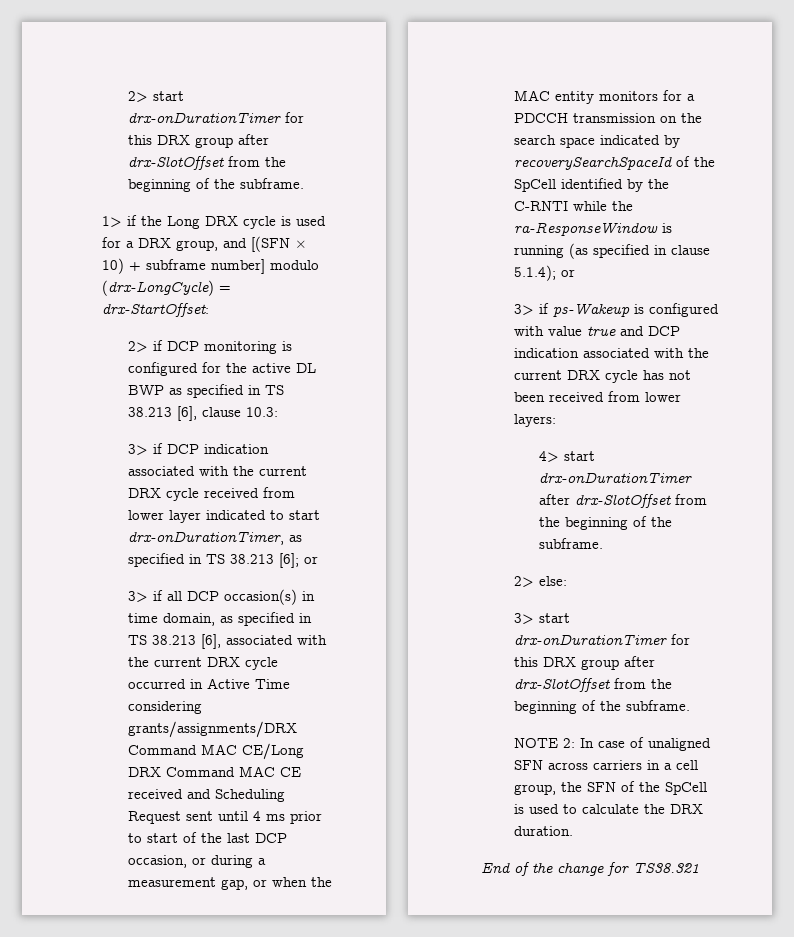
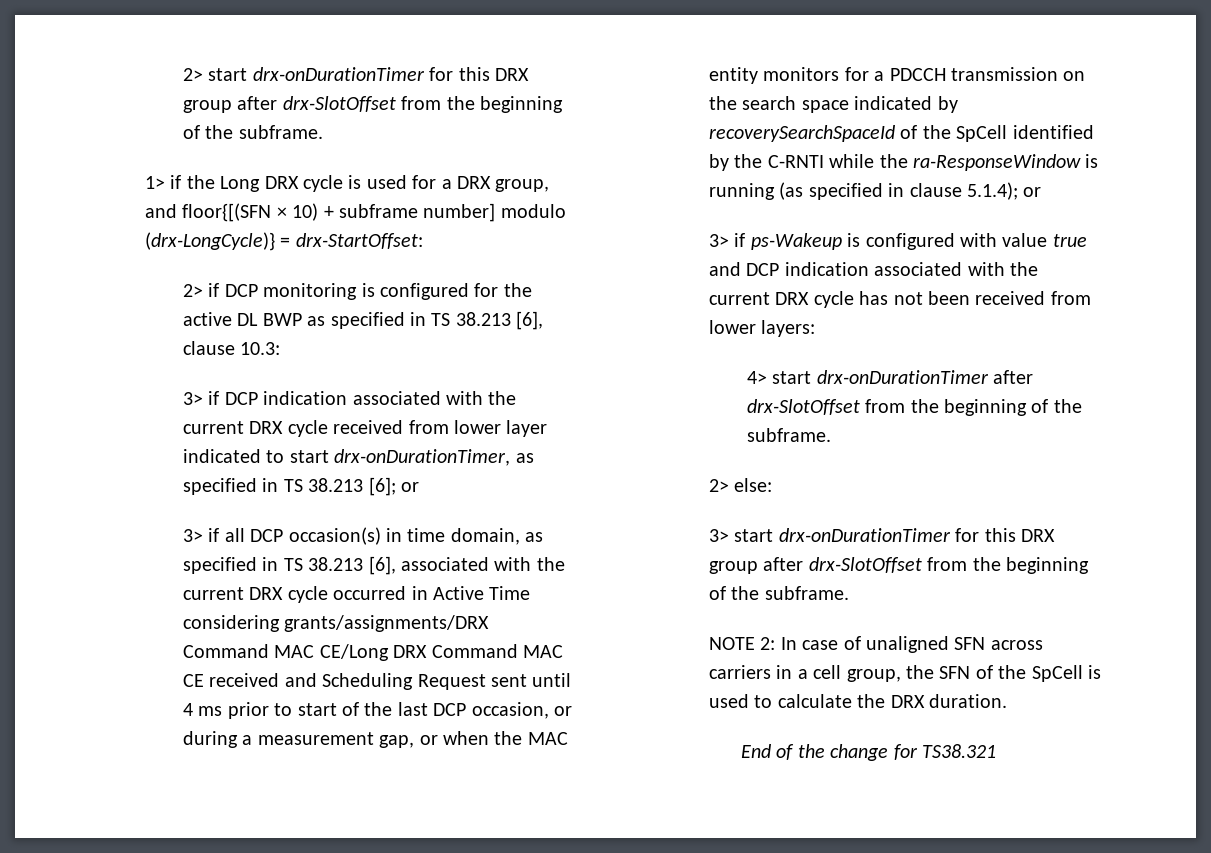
- 1> if the Long DRX cycle is used for a DRX group, and [(SFN × 10) + subframe number] modulo (drx-LongCycle) = drx-StartOffset:
+ 1> if the Long DRX cycle is used for a DRX group, and floor{[(SFN × 10) + subframe number] modulo (drx-LongCycle)} = drx-StartOffset:

